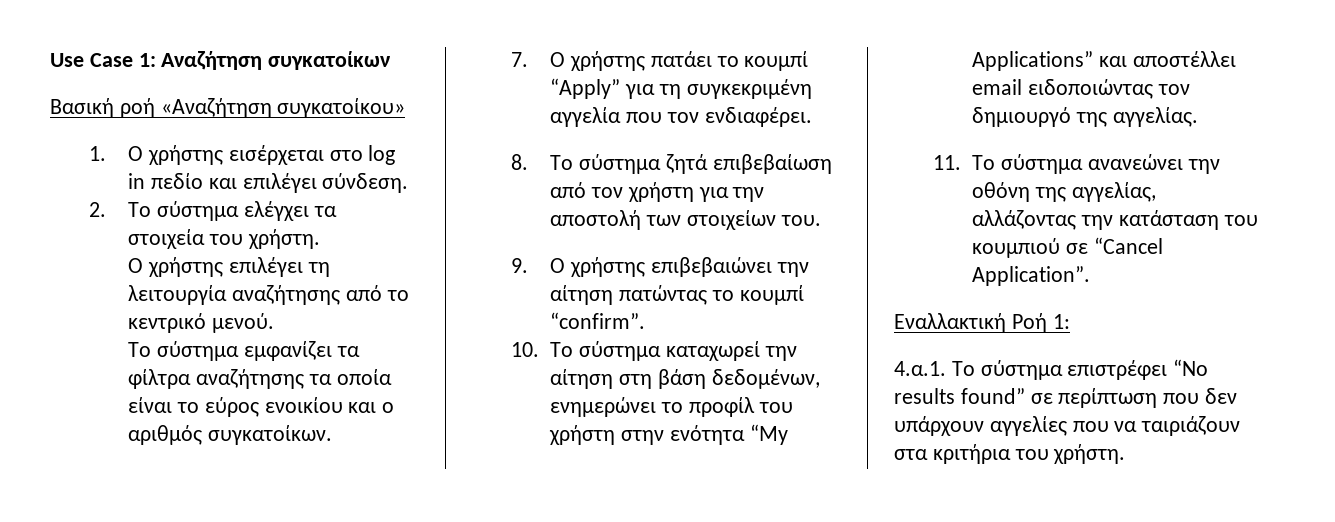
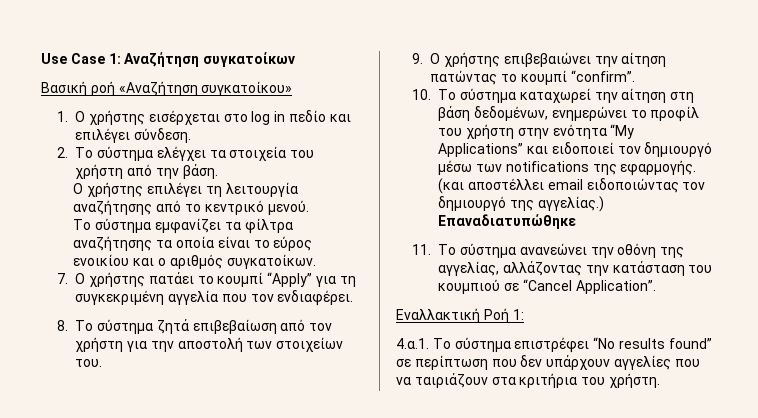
- 2. Το σύστημα ελέγχει τα στοιχεία του χρήστη.
+ 2. Το σύστημα ελέγχει τα στοιχεία του χρήστη από την βάση.
- 10. Το σύστημα καταχωρεί την αίτηση στη βάση δεδομένων, ενημερώνει το προφίλ του χρήστη στην ενότητα “My Applications” και αποστέλλει email ειδοποιώντας τον δημιουργό της αγγελίας.
+ 10. Το σύστημα καταχωρεί την αίτηση στη βάση δεδομένων, ενημερώνει το προφίλ του χρήστη στην ενότητα “My Applications” και ειδοποιεί τον δημιουργό μέσω των notifications της εφαρμογής. (και αποστέλλει email ειδοποιώντας τον δημιουργό της αγγελίας.) Επαναδιατυπώθηκε

